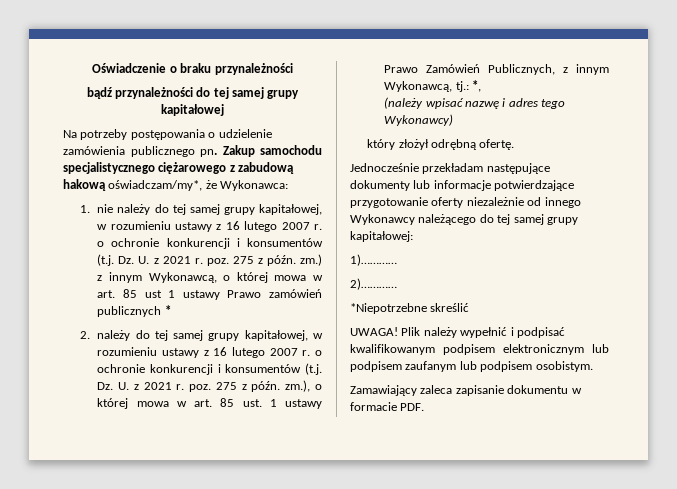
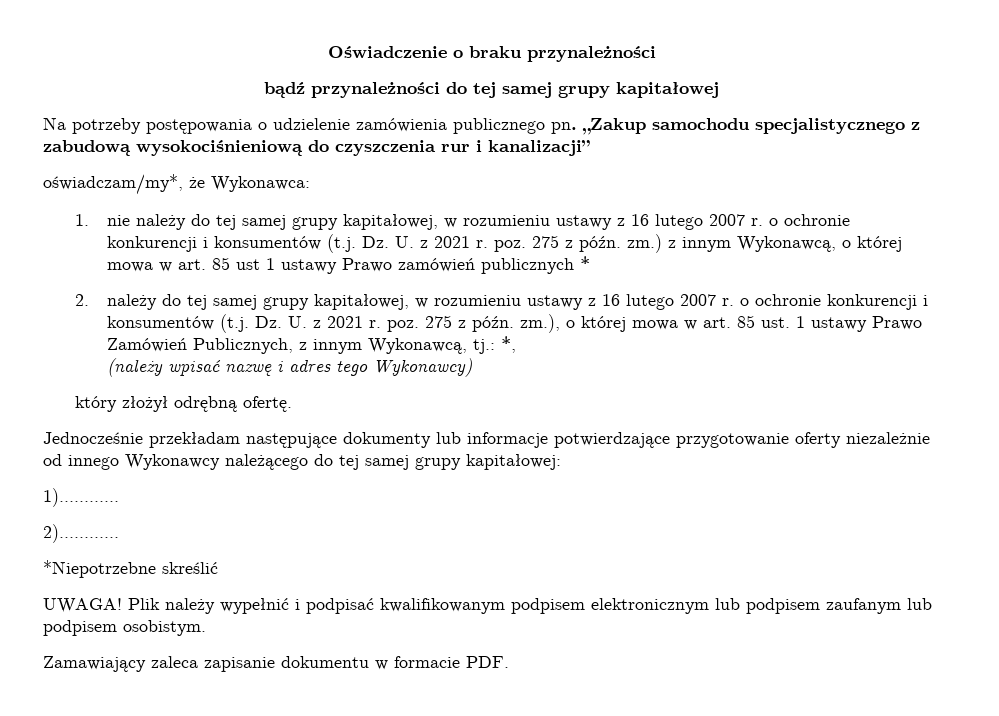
- Zakup samochodu specjalistycznego ciężarowego z zabudową hakową oświadczam/my*, że Wykonawca:
+ „Zakup samochodu specjalistycznego z zabudową wysokociśnieniową do czyszczenia rur i kanalizacji”
+ oświadczam/my*, że Wykonawca:

